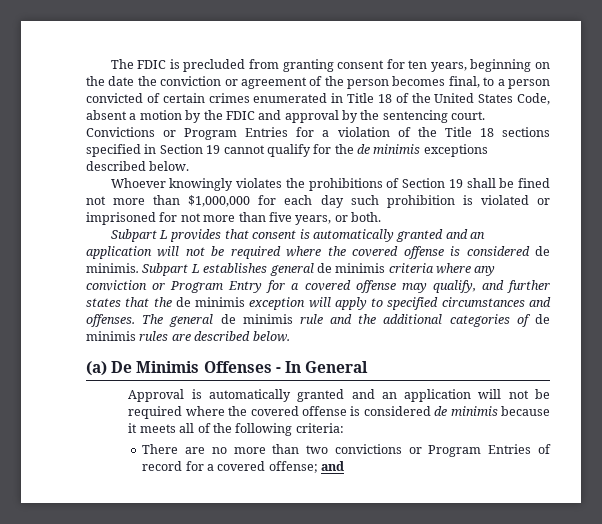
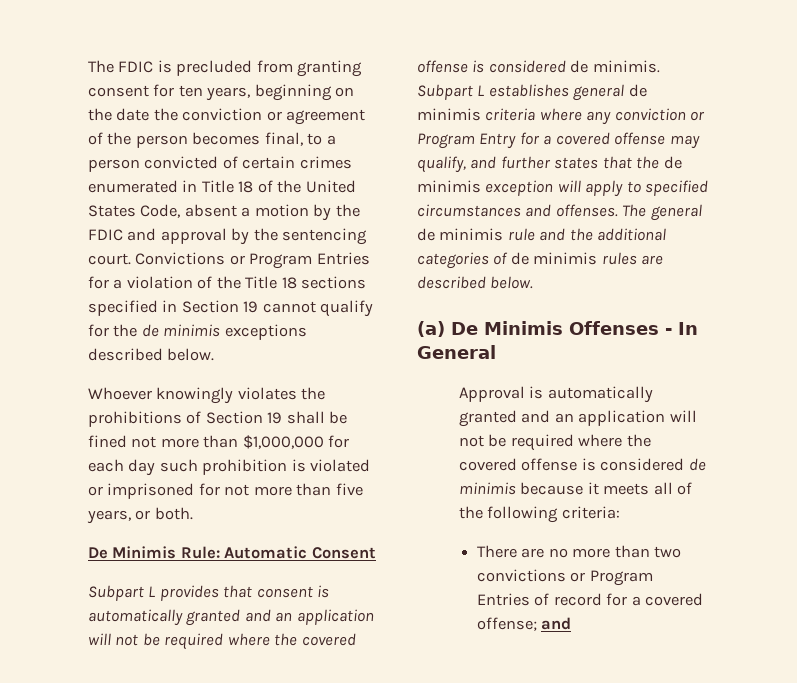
+ De Minimis Rule: Automatic Consent

